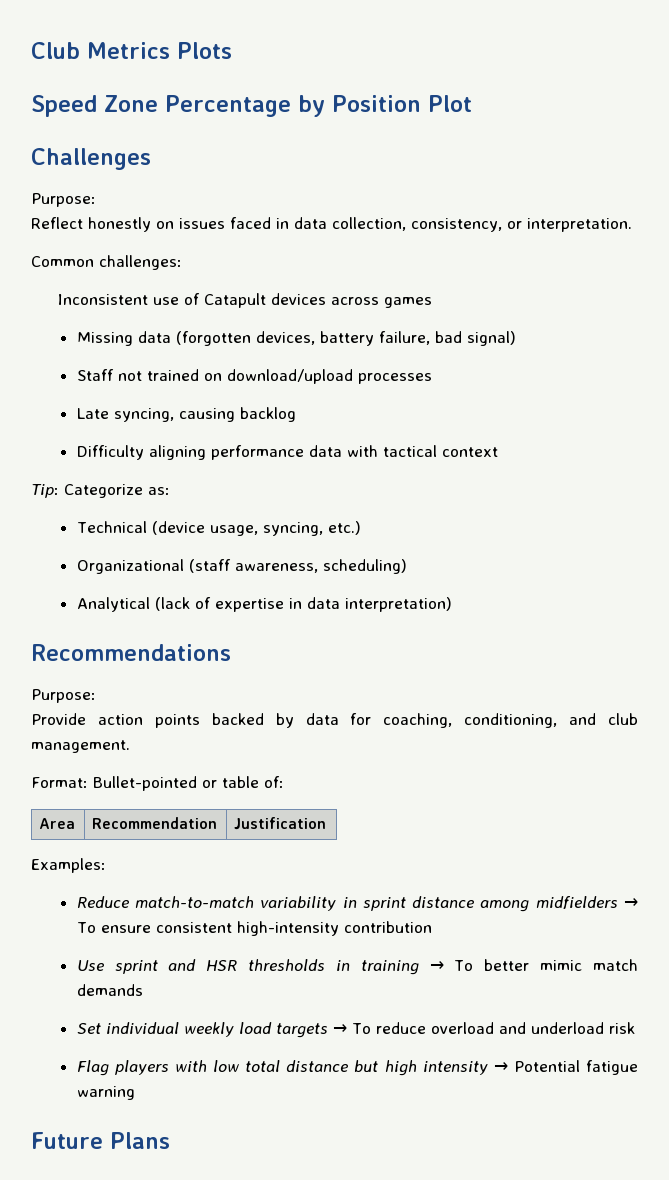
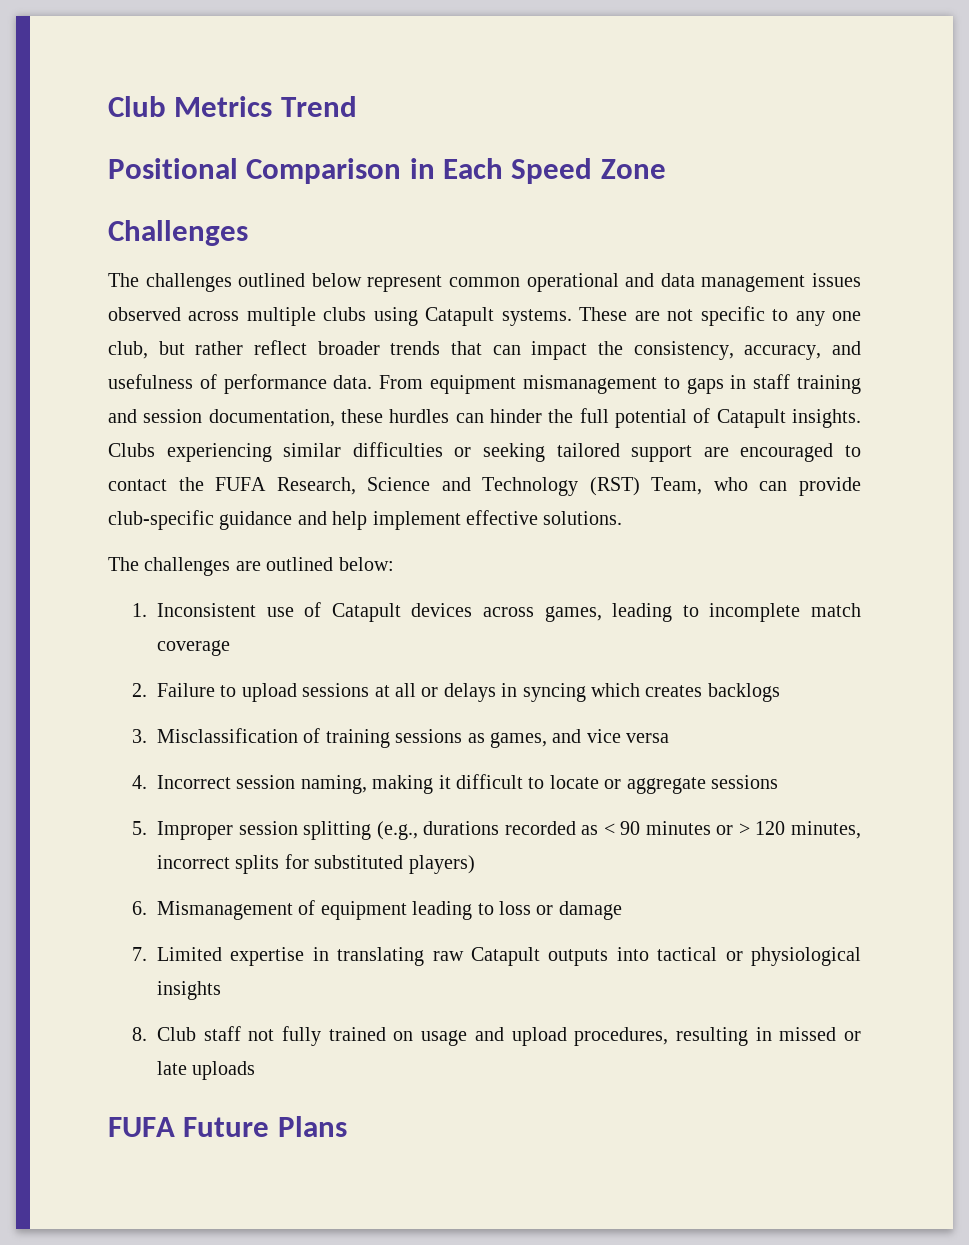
- Club Metrics Plots
- Speed Zone Percentage by Position Plot
+ Club Metrics Trend
+ Positional Comparison in Each Speed Zone
  Challenges
- Purpose:
- Reflect honestly on issues faced in data collection, consistency, or interpretation.
- Common challenges:
- Inconsistent use of Catapult devices across games
- Missing data (forgotten devices, battery failure, bad signal)
- Staff not trained on download/upload processes
- Late syncing, causing backlog
- Difficulty aligning performance data with tactical context
- Tip: Categorize as:
- Technical (device usage, syncing, etc.)
- Organizational (staff awareness, scheduling)
- Analytical (lack of expertise in data interpretation)
- Recommendations
- Purpose:
- Provide action points backed by data for coaching, conditioning, and club management.
- Format: Bullet-pointed or table of:
- Area | Recommendation | Justification
- Examples:
- Reduce match-to-match variability in sprint distance among midfielders → To ensure consistent high-intensity contribution
- Use sprint and HSR thresholds in training → To better mimic match demands
- Set individual weekly load targets → To reduce overload and underload risk
- Flag players with low total distance but high intensity → Potential fatigue warning
- Future Plans
+ The challenges outlined below represent common operational and data management issues observed across multiple clubs using Catapult systems. These are not specific to any one club, but rather reflect broader trends that can impact the consistency, accuracy, and usefulness of performance data. From equipment mismanagement to gaps in staff training and session documentation, these hurdles can hinder the full potential of Catapult insights. Clubs experiencing similar difficulties or seeking tailored support are encouraged to contact the FUFA Research, Science and Technology (RST) Team, who can provide club-specific guidance and help implement effective solutions.
+ The challenges are outlined below:
+ 1. Inconsistent use of Catapult devices across games, leading to incomplete match coverage
+ 2. Failure to upload sessions at all or delays in syncing which creates backlogs
+ 3. Misclassification of training sessions as games, and vice versa
+ 4. Incorrect session naming, making it difficult to locate or aggregate sessions
+ 5. Improper session splitting (e.g., durations recorded as < 90 minutes or > 120 minutes, incorrect splits for substituted players)
+ 6. Mismanagement of equipment leading to loss or damage
+ 7. Limited expertise in translating raw Catapult outputs into tactical or physiological insights
+ 8. Club staff not fully trained on usage and upload procedures, resulting in missed or late uploads
+ FUFA Future Plans

